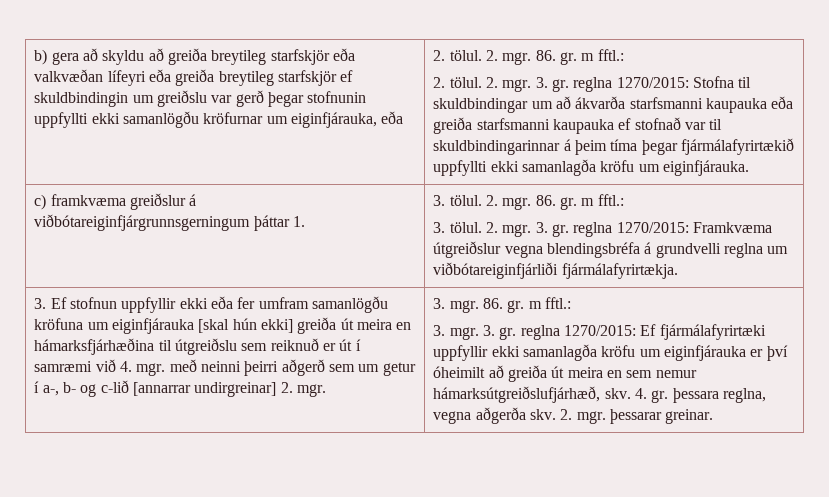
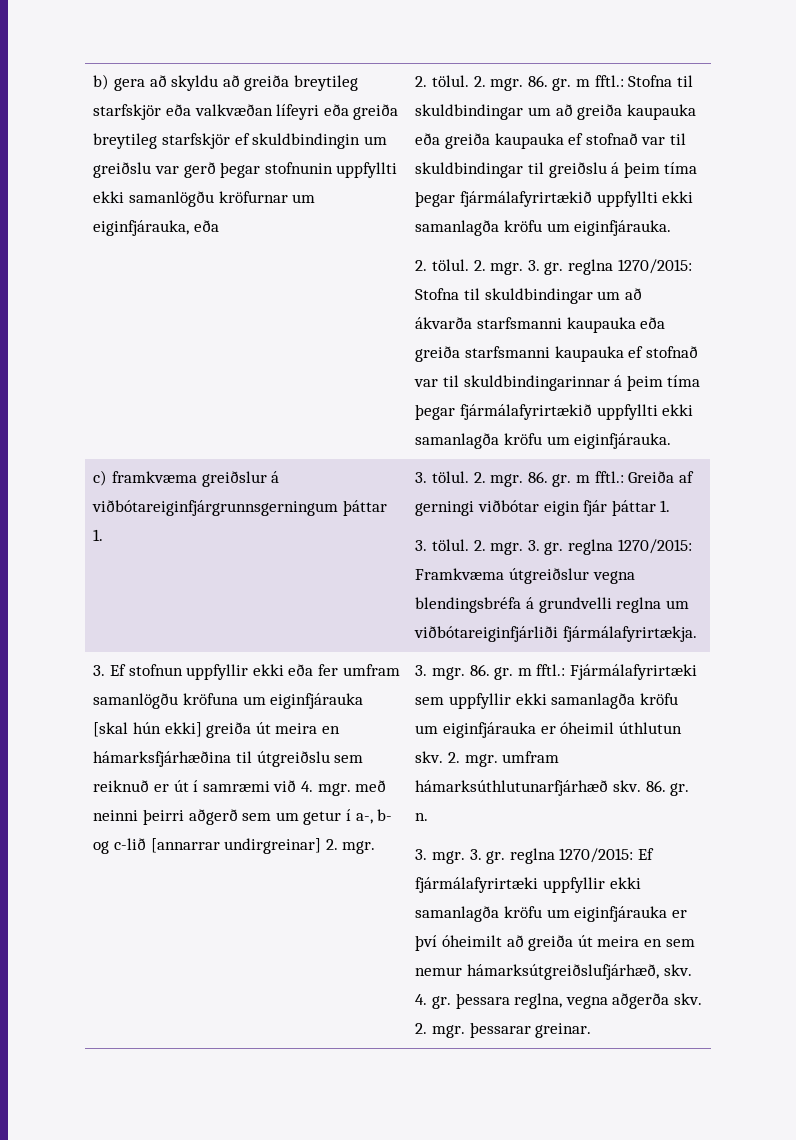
- 2. tölul. 2. mgr. 86. gr. m fftl.:
+ 2. tölul. 2. mgr. 86. gr. m fftl.: Stofna til skuldbindingar um að greiða kaupauka eða greiða kaupauka ef stofnað var til skuldbindingar til greiðslu á þeim tíma þegar fjármálafyrirtækið uppfyllti ekki samanlagða kröfu um eiginfjárauka.
- 3. tölul. 2. mgr. 86. gr. m fftl.:
+ 3. tölul. 2. mgr. 86. gr. m fftl.: Greiða af gerningi viðbótar eigin fjár þáttar 1.
- 3. mgr. 86. gr. m fftl.:
+ 3. mgr. 86. gr. m fftl.: Fjármálafyrirtæki sem uppfyllir ekki samanlagða kröfu um eiginfjárauka er óheimil úthlutun skv. 2. mgr. umfram hámarksúthlutunarfjárhæð skv. 86. gr. n.

